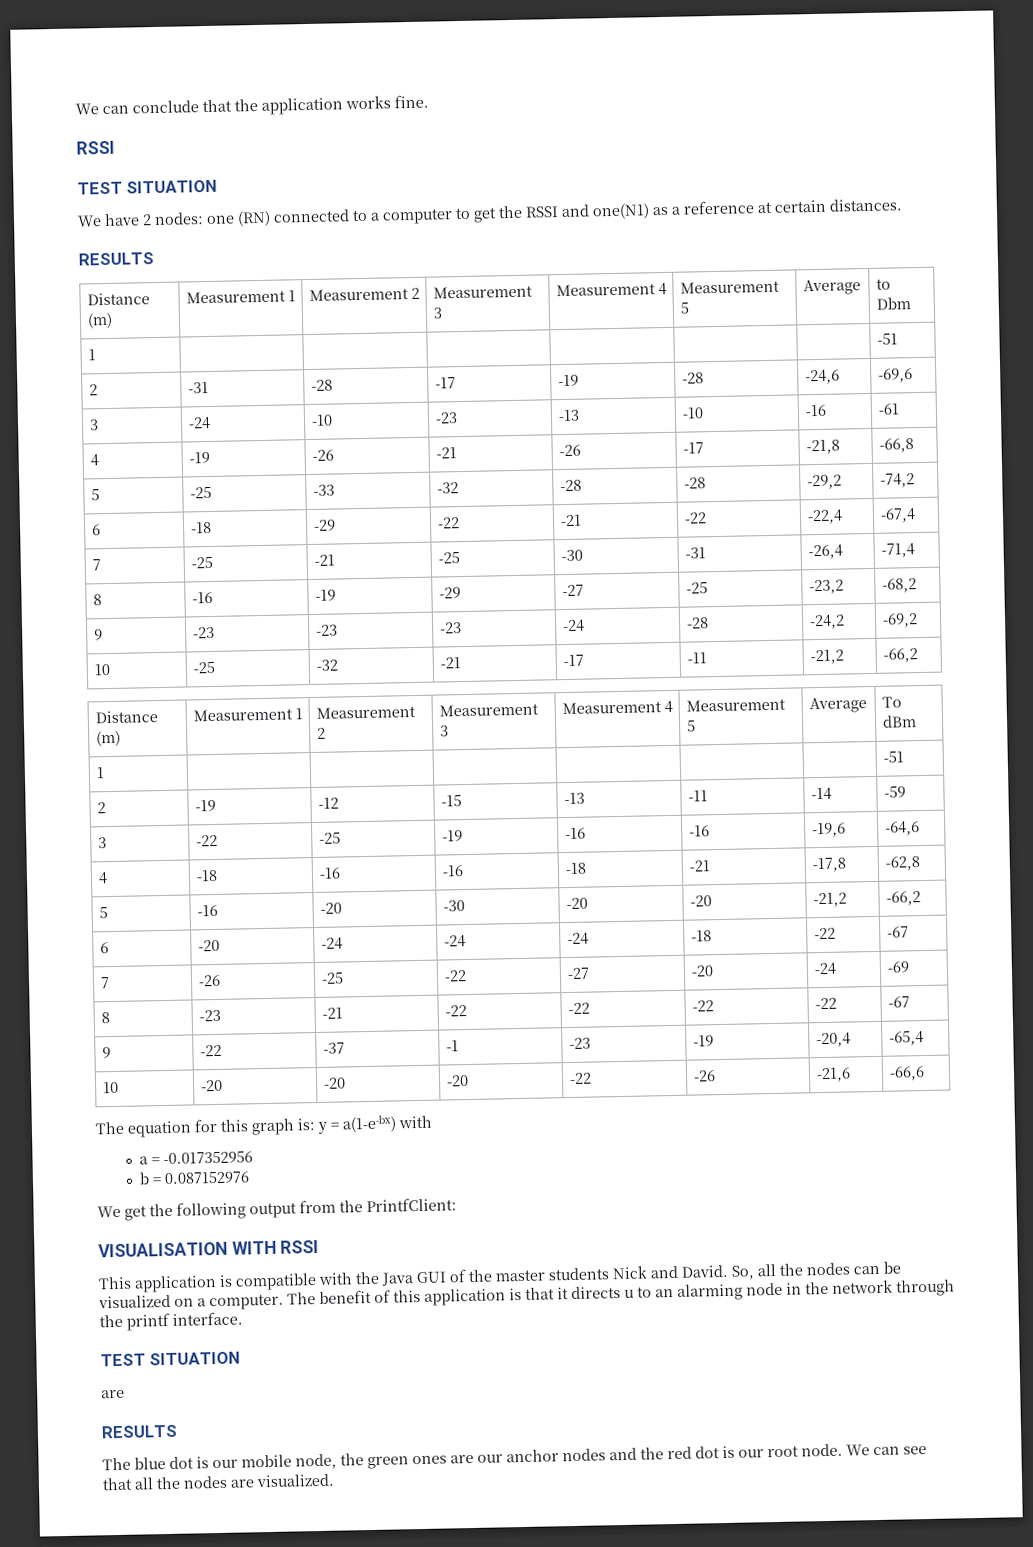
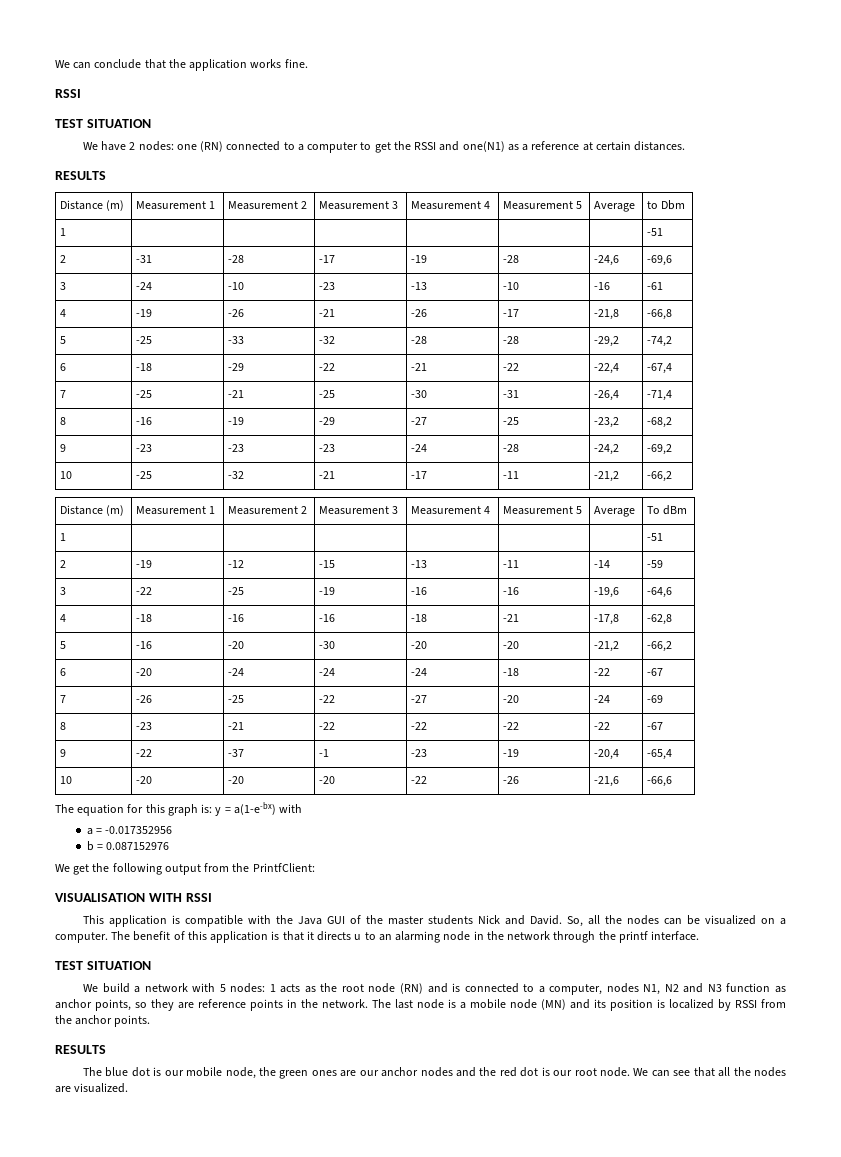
  The benefit of this application is that it directs u to an alarming node in the network through the printf interface.
  TEST SITUATION
- are
+ We build a network with 5 nodes: 1 acts as the root node (RN) and is connected to a computer, nodes N1, N2 and N3 function as anchor points, so they are reference points in the network. The last node is a mobile node (MN) and its position is localized by RSSI from the anchor points.

